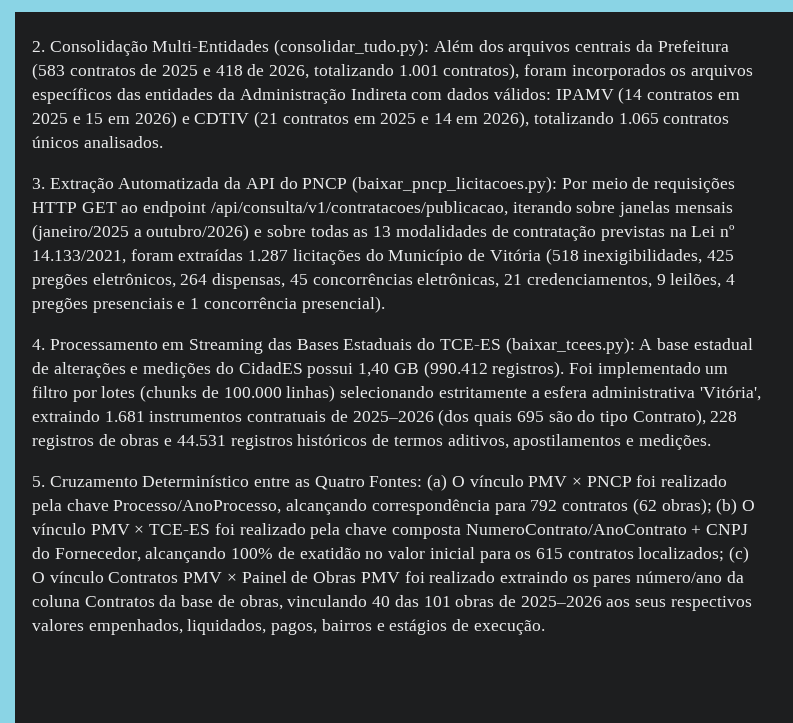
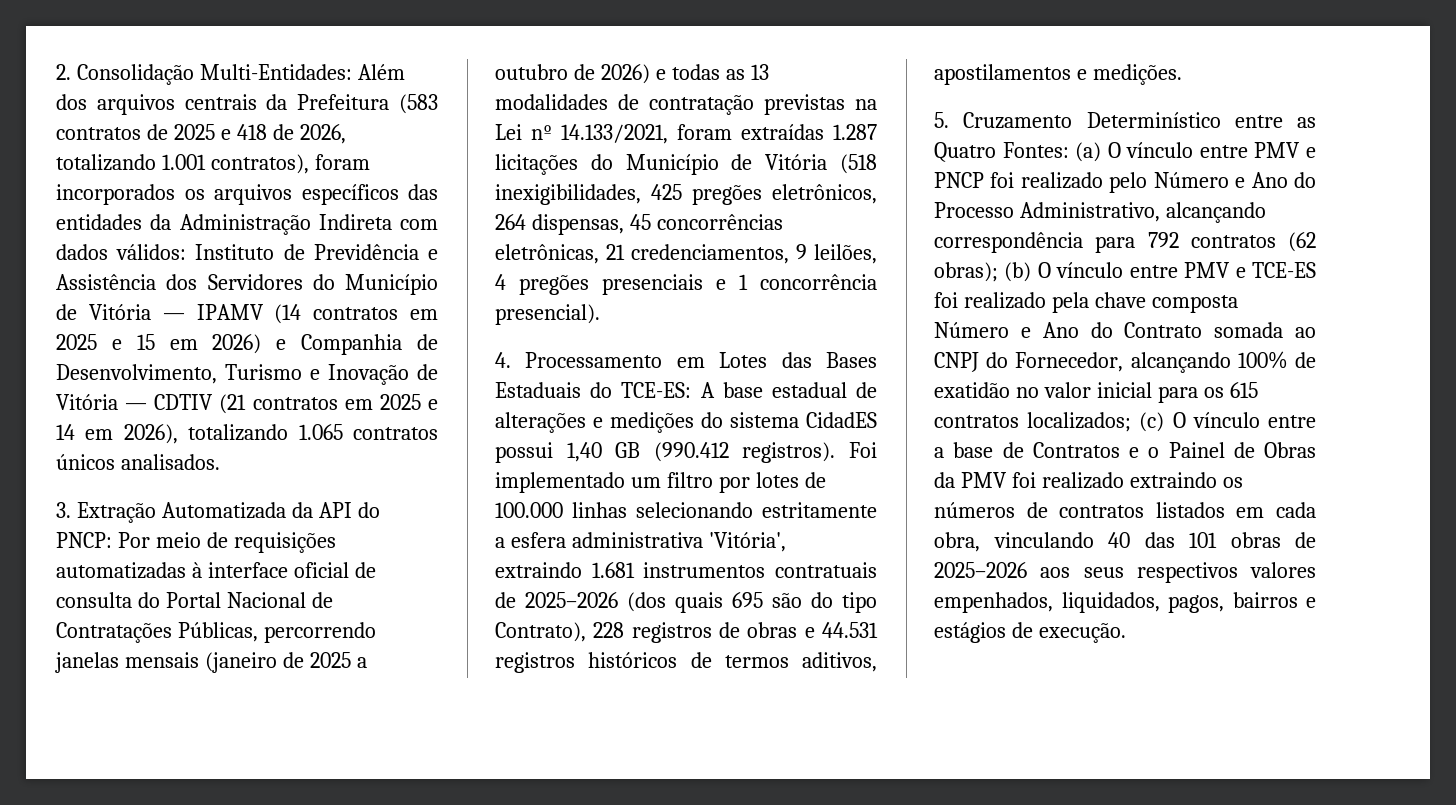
- 2. Consolidação Multi-Entidades (consolidar_tudo.py): Além dos arquivos centrais da Prefeitura (583 contratos de 2025 e 418 de 2026, totalizando 1.001 contratos), foram incorporados os arquivos específicos das entidades da Administração Indireta com dados válidos: IPAMV (14 contratos em 2025 e 15 em 2026) e CDTIV (21 contratos em 2025 e 14 em 2026), totalizando 1.065 contratos únicos analisados.
+ 2. Consolidação Multi-Entidades: Além dos arquivos centrais da Prefeitura (583 contratos de 2025 e 418 de 2026, totalizando 1.001 contratos), foram incorporados os arquivos específicos das entidades da Administração Indireta com dados válidos: Instituto de Previdência e Assistência dos Servidores do Município de Vitória — IPAMV (14 contratos em 2025 e 15 em 2026) e Companhia de Desenvolvimento, Turismo e Inovação de Vitória — CDTIV (21 contratos em 2025 e 14 em 2026), totalizando 1.065 contratos únicos analisados.
- 3. Extração Automatizada da API do PNCP (baixar_pncp_licitacoes.py): Por meio de requisições HTTP GET ao endpoint /api/consulta/v1/contratacoes/publicacao, iterando sobre janelas mensais (janeiro/2025 a outubro/2026) e sobre todas as 13 modalidades de contratação previstas na Lei nº 14.133/2021, foram extraídas 1.287 licitações do Município de Vitória (518 inexigibilidades, 425 pregões eletrônicos, 264 dispensas, 45 concorrências eletrônicas, 21 credenciamentos, 9 leilões, 4 pregões presenciais e 1 concorrência presencial).
+ 3. Extração Automatizada da API do PNCP: Por meio de requisições automatizadas à interface oficial de consulta do Portal Nacional de Contratações Públicas, percorrendo janelas mensais (janeiro de 2025 a outubro de 2026) e todas as 13 modalidades de contratação previstas na Lei nº 14.133/2021, foram extraídas 1.287 licitações do Município de Vitória (518 inexigibilidades, 425 pregões eletrônicos, 264 dispensas, 45 concorrências eletrônicas, 21 credenciamentos, 9 leilões, 4 pregões presenciais e 1 concorrência presencial).
- 4. Processamento em Streaming das Bases Estaduais do TCE-ES (baixar_tcees.py): A base estadual de alterações e medições do CidadES possui 1,40 GB (990.412 registros).
+ 4. Processamento em Lotes das Bases Estaduais do TCE-ES: A base estadual de alterações e medições do sistema CidadES possui 1,40 GB (990.412 registros).
- Foi implementado um filtro por lotes (chunks de 100.000 linhas) selecionando estritamente a esfera administrativa 'Vitória', extraindo 1.681 instrumentos contratuais de 2025–2026 (dos quais 695 são do tipo Contrato), 228 registros de obras e 44.531 registros históricos de termos aditivos, apostilamentos e medições.
+ Foi implementado um filtro por lotes de 100.000 linhas selecionando estritamente a esfera administrativa 'Vitória', extraindo 1.681 instrumentos contratuais de 2025–2026 (dos quais 695 são do tipo Contrato), 228 registros de obras e 44.531 registros históricos de termos aditivos, apostilamentos e medições.
- (a) O vínculo PMV × PNCP foi realizado pela chave Processo/AnoProcesso, alcançando correspondência para 792 contratos (62 obras);
+ (a) O vínculo entre PMV e PNCP foi realizado pelo Número e Ano do Processo Administrativo, alcançando correspondência para 792 contratos (62 obras);
- (b) O vínculo PMV × TCE-ES foi realizado pela chave composta NumeroContrato/AnoContrato + CNPJ do Fornecedor, alcançando 100% de exatidão no valor inicial para os 615 contratos localizados;
+ (b) O vínculo entre PMV e TCE-ES foi realizado pela chave composta Número e Ano do Contrato somada ao CNPJ do Fornecedor, alcançando 100% de exatidão no valor inicial para os 615 contratos localizados;
- (c) O vínculo Contratos PMV × Painel de Obras PMV foi realizado extraindo os pares número/ano da coluna Contratos da base de obras, vinculando 40 das 101 obras de 2025–2026 aos seus respectivos valores empenhados, liquidados, pagos, bairros e estágios de execução.
+ (c) O vínculo entre a base de Contratos e o Painel de Obras da PMV foi realizado extraindo os números de contratos listados em cada obra, vinculando 40 das 101 obras de 2025–2026 aos seus respectivos valores empenhados, liquidados, pagos, bairros e estágios de execução.

